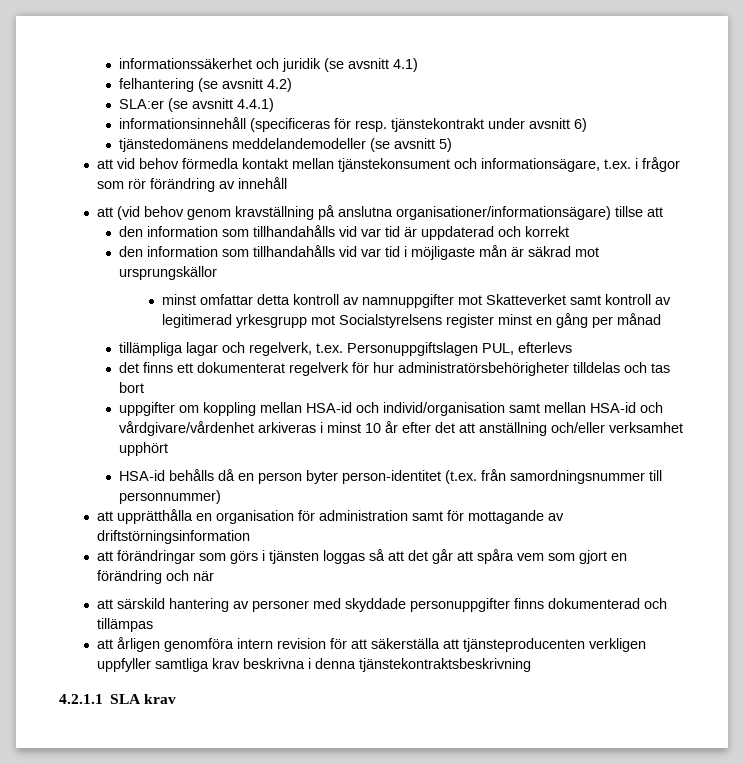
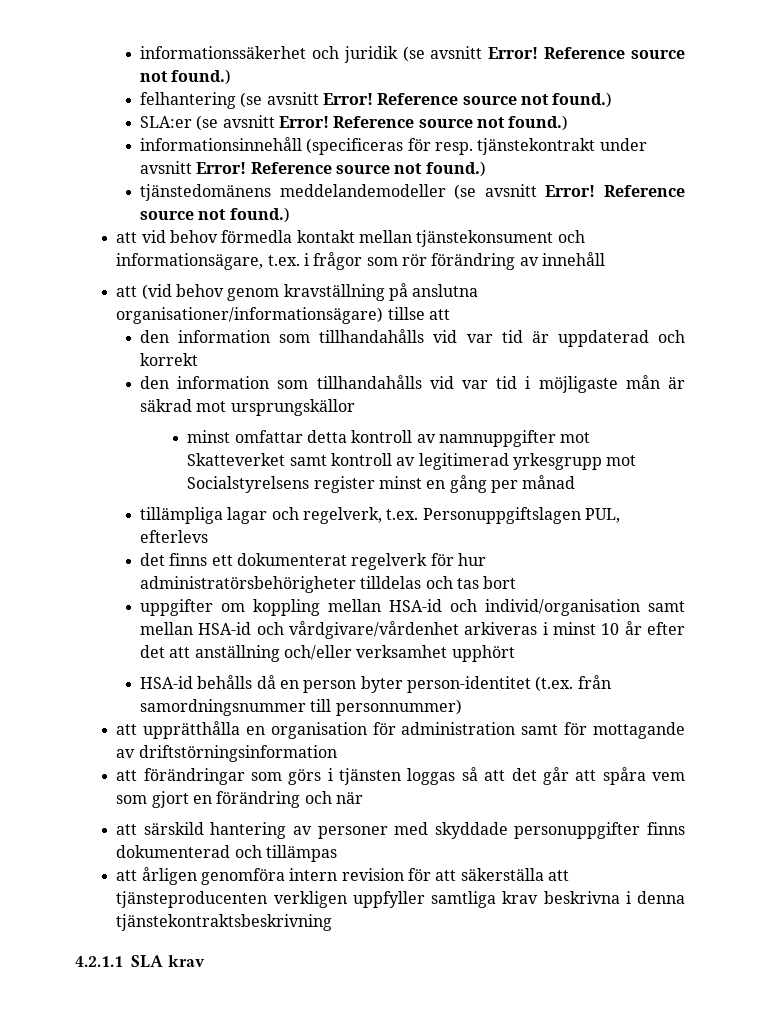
- informationssäkerhet och juridik (se avsnitt 4.1)
- felhantering (se avsnitt 4.2)
- SLA:er (se avsnitt 4.4.1)
+ informationssäkerhet och juridik (se avsnitt Error! Reference source not found.)
+ felhantering (se avsnitt Error! Reference source not found.)
+ SLA:er (se avsnitt Error! Reference source not found.)
- informationsinnehåll (specificeras för resp. tjänstekontrakt under avsnitt 6)
+ informationsinnehåll (specificeras för resp. tjänstekontrakt under avsnitt Error! Reference source not found.)
- tjänstedomänens meddelandemodeller (se avsnitt 5)
+ tjänstedomänens meddelandemodeller (se avsnitt Error! Reference source not found.)

